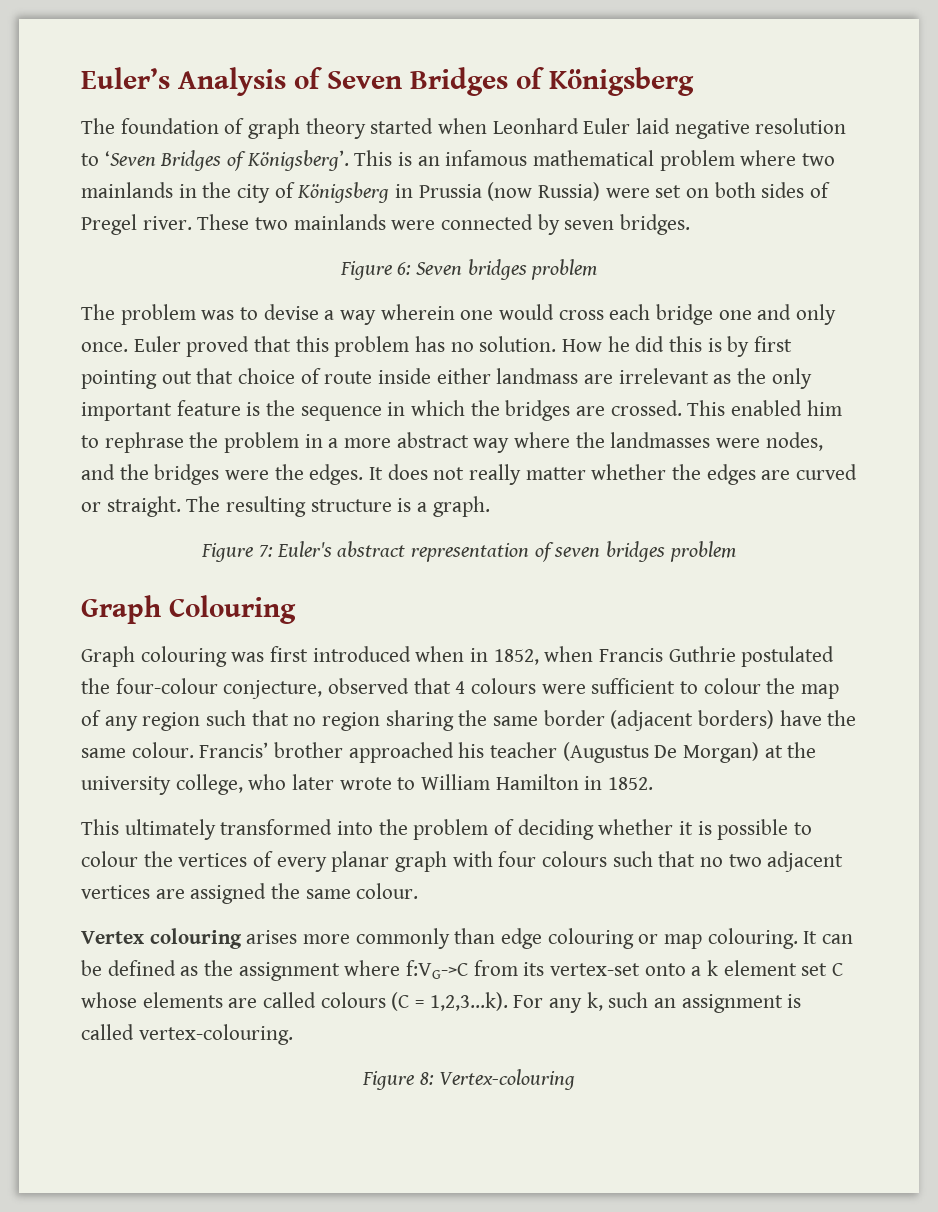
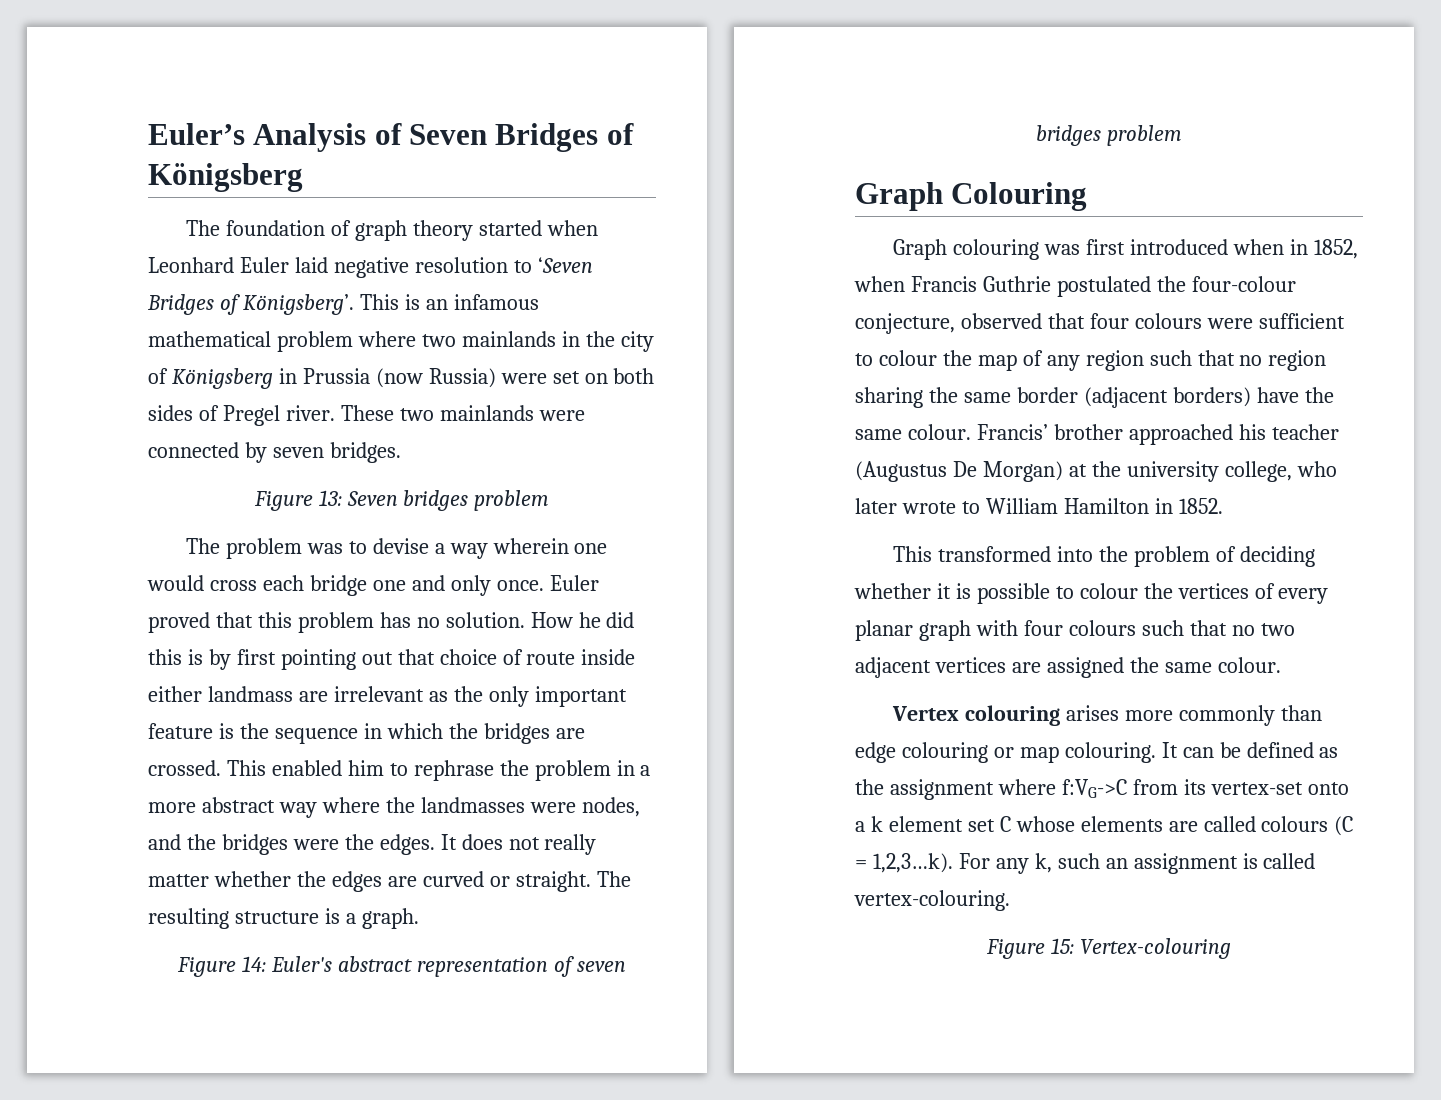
- Figure 6: Seven bridges problem
+ Figure 13: Seven bridges problem
- Figure 7: Euler's abstract representation of seven bridges problem
+ Figure 14: Euler's abstract representation of seven bridges problem
- Graph colouring was first introduced when in 1852, when Francis Guthrie postulated the four-colour conjecture, observed that 4 colours were sufficient to colour the map of any region such that no region sharing the same border (adjacent borders) have the same colour.
+ Graph colouring was first introduced when in 1852, when Francis Guthrie postulated the four-colour conjecture, observed that four colours were sufficient to colour the map of any region such that no region sharing the same border (adjacent borders) have the same colour.
- This ultimately transformed into the problem of deciding whether it is possible to colour the vertices of every planar graph with four colours such that no two adjacent vertices are assigned the same colour.
+ This transformed into the problem of deciding whether it is possible to colour the vertices of every planar graph with four colours such that no two adjacent vertices are assigned the same colour.
- Figure 8: Vertex-colouring
+ Figure 15: Vertex-colouring

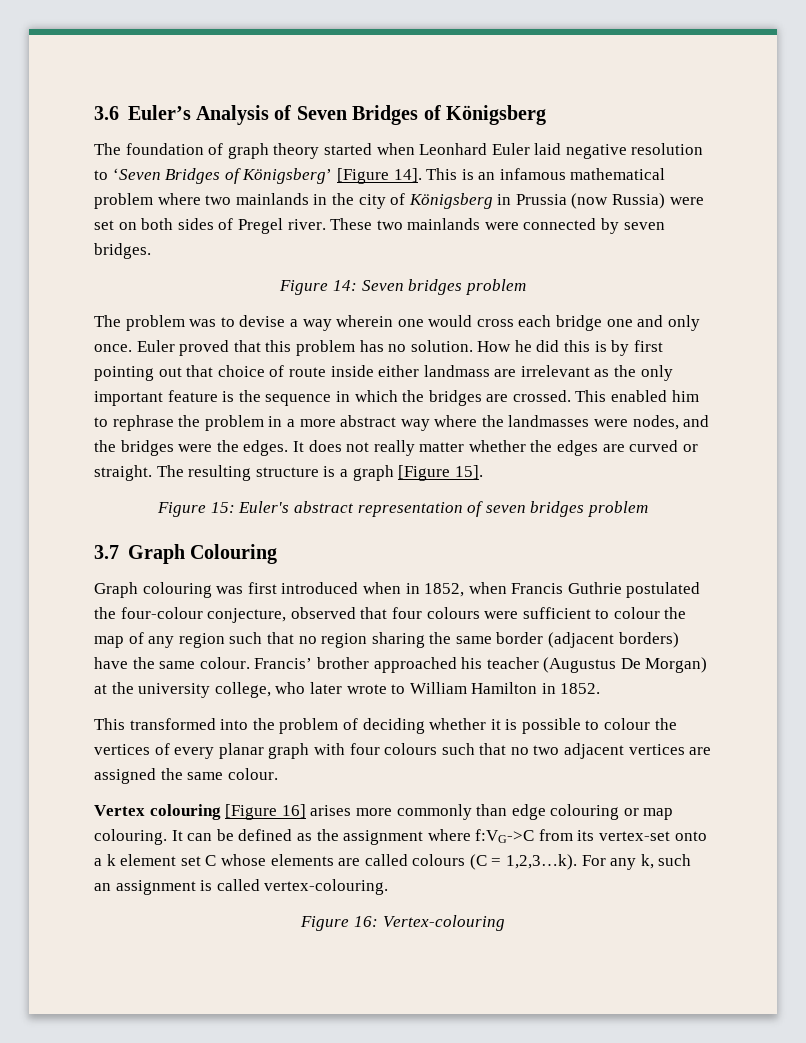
- Euler’s Analysis of Seven Bridges of Königsberg
+ 3.6 Euler’s Analysis of Seven Bridges of Königsberg
- The foundation of graph theory started when Leonhard Euler laid negative resolution to ‘Seven Bridges of Königsberg’.
+ The foundation of graph theory started when Leonhard Euler laid negative resolution to ‘Seven Bridges of Königsberg’ [Figure 14].
- Figure 13: Seven bridges problem
+ Figure 14: Seven bridges problem
- The resulting structure is a graph.
- Figure 14: Euler's abstract representation of seven bridges problem
+ The resulting structure is a graph [Figure 15].
+ Figure 15: Euler's abstract representation of seven bridges problem
- Graph Colouring
+ 3.7 Graph Colouring
- Vertex colouring arises more commonly than edge colouring or map colouring.
+ Vertex colouring [Figure 16] arises more commonly than edge colouring or map colouring.
- Figure 15: Vertex-colouring
+ Figure 16: Vertex-colouring

